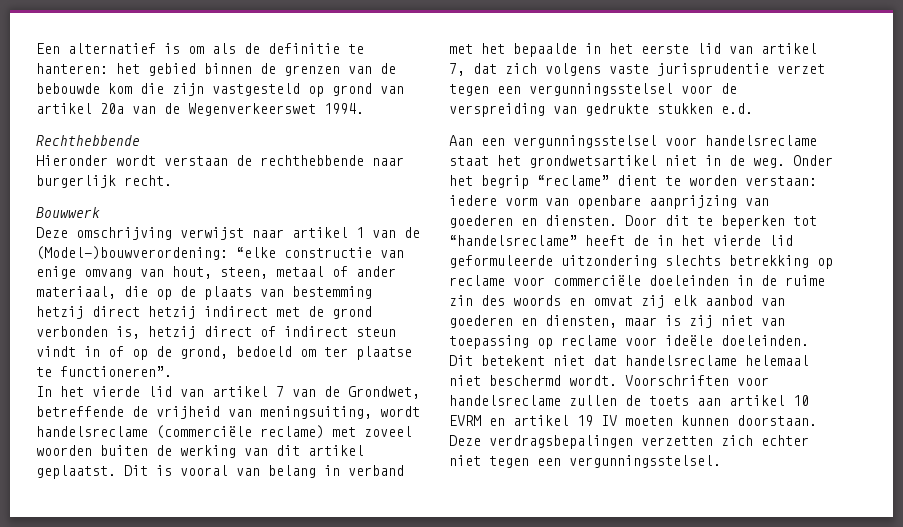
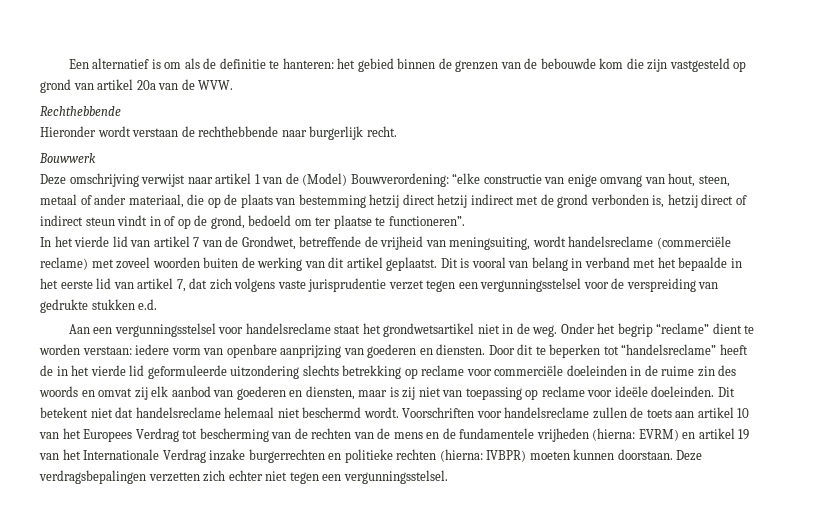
- Een alternatief is om als de definitie te hanteren: het gebied binnen de grenzen van de bebouwde kom die zijn vastgesteld op grond van artikel 20a van de Wegenverkeerswet 1994.
+ Een alternatief is om als de definitie te hanteren: het gebied binnen de grenzen van de bebouwde kom die zijn vastgesteld op grond van artikel 20a van de WVW.
- Deze omschrijving verwijst naar artikel 1 van de (Model-)bouwverordening: “elke constructie van enige omvang van hout, steen, metaal of ander materiaal, die op de plaats van bestemming hetzij direct hetzij indirect met de grond verbonden is, hetzij direct of indirect steun vindt in of op de grond, bedoeld om ter plaatse te functioneren”.
+ Deze omschrijving verwijst naar artikel 1 van de (Model) Bouwverordening: “elke constructie van enige omvang van hout, steen, metaal of ander materiaal, die op de plaats van bestemming hetzij direct hetzij indirect met de grond verbonden is, hetzij direct of indirect steun vindt in of op de grond, bedoeld om ter plaatse te functioneren”.
- Voorschriften voor handelsreclame zullen de toets aan artikel 10 EVRM en artikel 19 IV moeten kunnen doorstaan.
+ Voorschriften voor handelsreclame zullen de toets aan artikel 10 van het Europees Verdrag tot bescherming van de rechten van de mens en de fundamentele vrijheden (hierna: EVRM) en artikel 19 van het Internationale Verdrag inzake burgerrechten en politieke rechten (hierna: IVBPR) moeten kunnen doorstaan.

